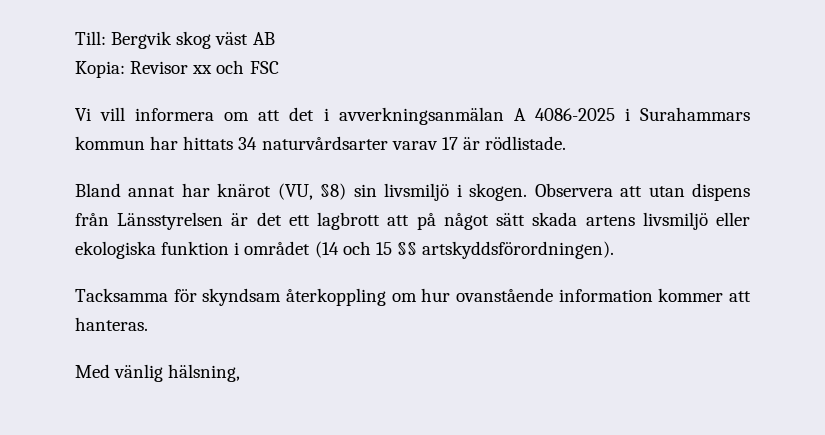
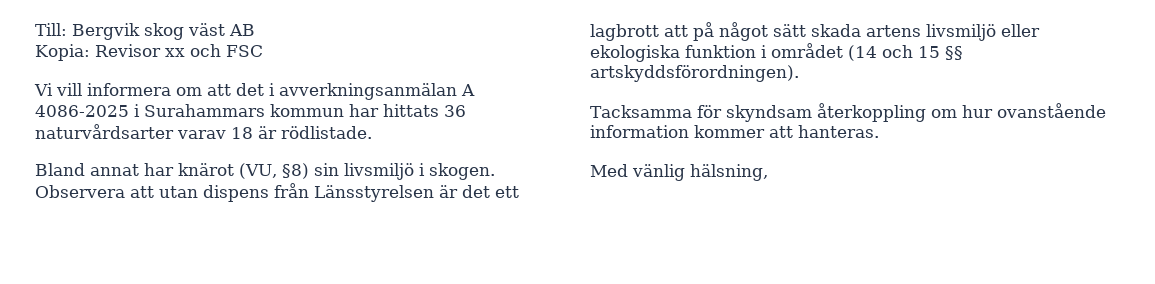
- Vi vill informera om att det i avverkningsanmälan A 4086-2025 i Surahammars kommun har hittats 34 naturvårdsarter varav 17 är rödlistade.
+ Vi vill informera om att det i avverkningsanmälan A 4086-2025 i Surahammars kommun har hittats 36 naturvårdsarter varav 18 är rödlistade.

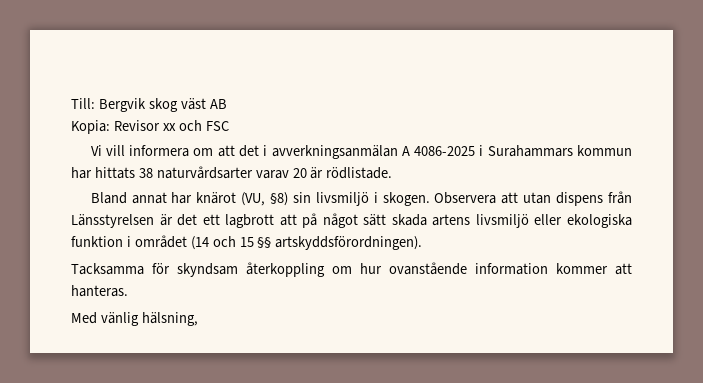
- Vi vill informera om att det i avverkningsanmälan A 4086-2025 i Surahammars kommun har hittats 36 naturvårdsarter varav 18 är rödlistade.
+ Vi vill informera om att det i avverkningsanmälan A 4086-2025 i Surahammars kommun har hittats 38 naturvårdsarter varav 20 är rödlistade.

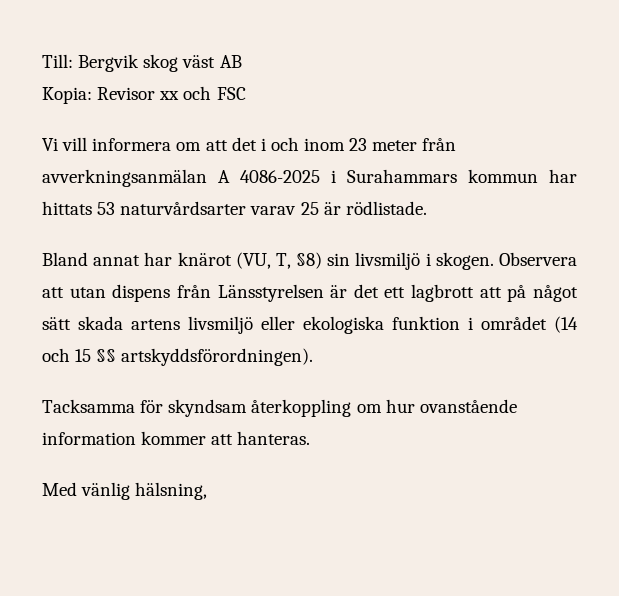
- Vi vill informera om att det i avverkningsanmälan A 4086-2025 i Surahammars kommun har hittats 38 naturvårdsarter varav 20 är rödlistade.
+ Vi vill informera om att det i och inom 23 meter från avverkningsanmälan A 4086-2025 i Surahammars kommun har hittats 53 naturvårdsarter varav 25 är rödlistade.
- Bland annat har knärot (VU, §8) sin livsmiljö i skogen.
+ Bland annat har knärot (VU, T, §8) sin livsmiljö i skogen.

